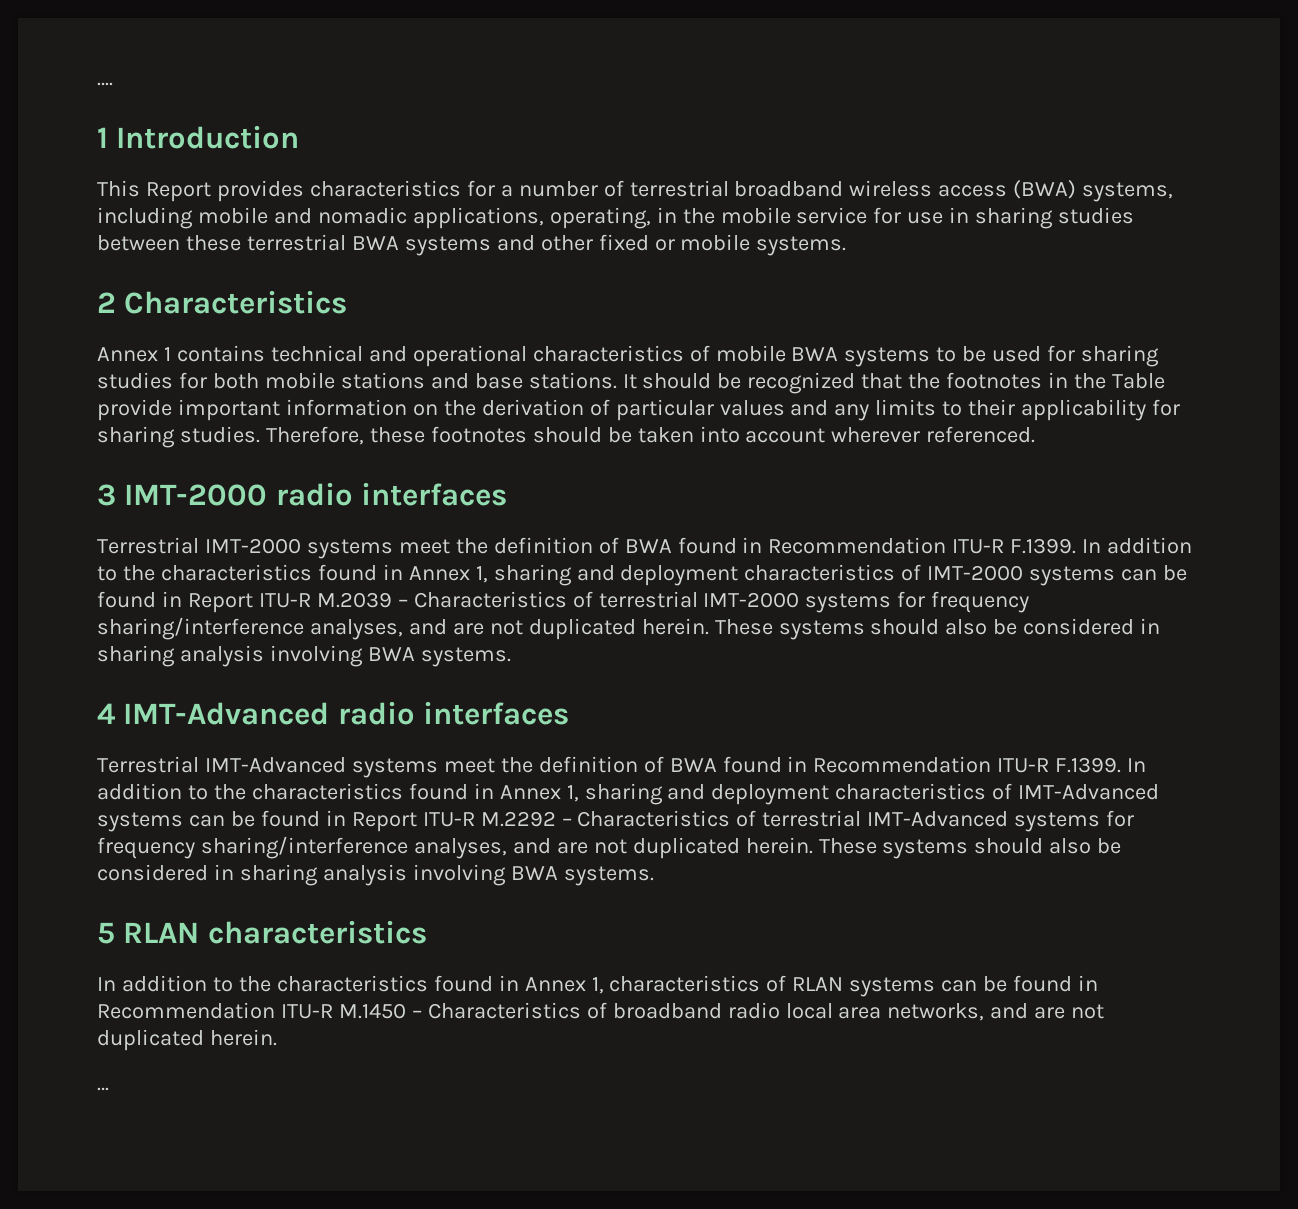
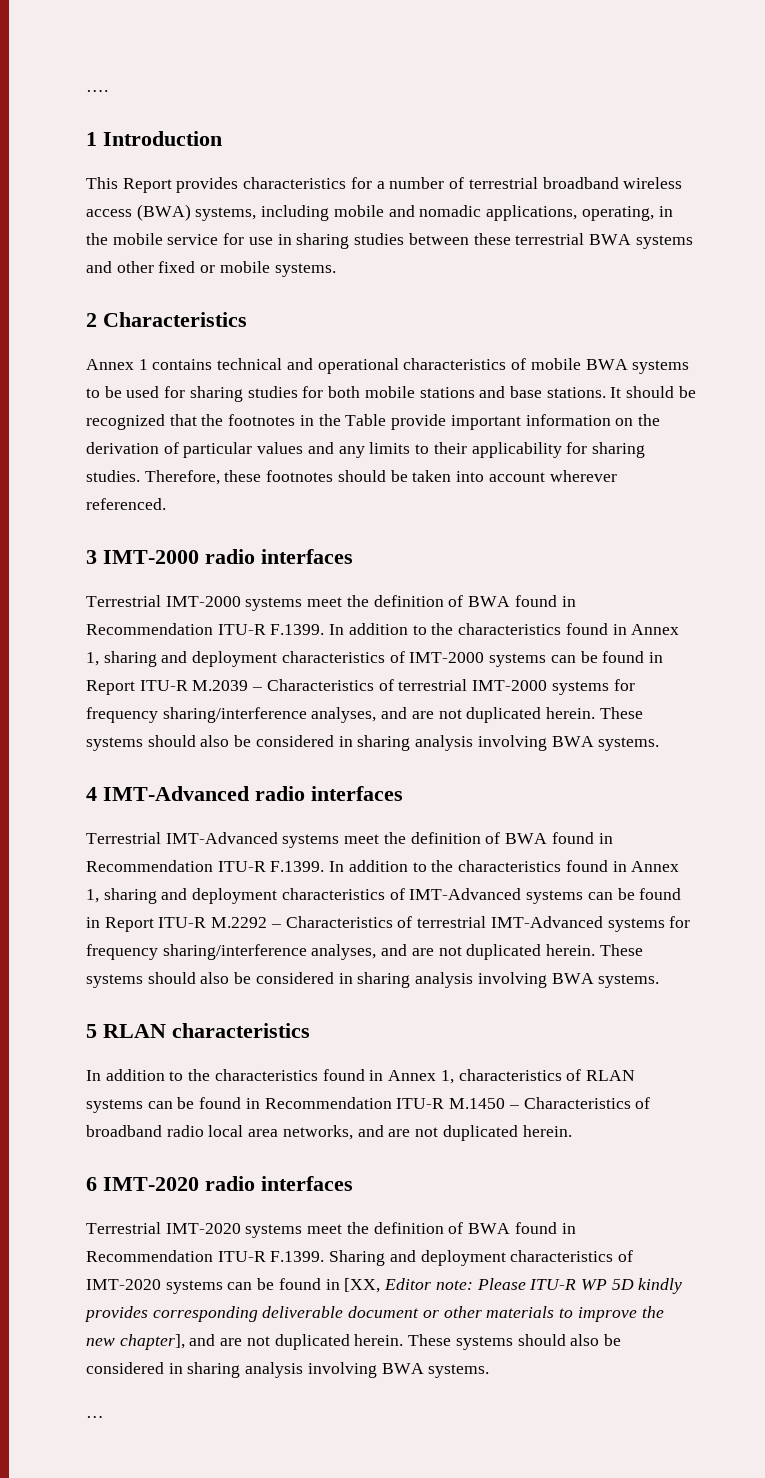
+ 6 IMT-2020 radio interfaces
+ Terrestrial IMT-2020 systems meet the definition of BWA found in Recommendation ITU-R F.1399. Sharing and deployment characteristics of IMT-2020 systems can be found in [XX, Editor note: Please ITU-R WP 5D kindly provides corresponding deliverable document or other materials to improve the new chapter], and are not duplicated herein. These systems should also be considered in sharing analysis involving BWA systems.

